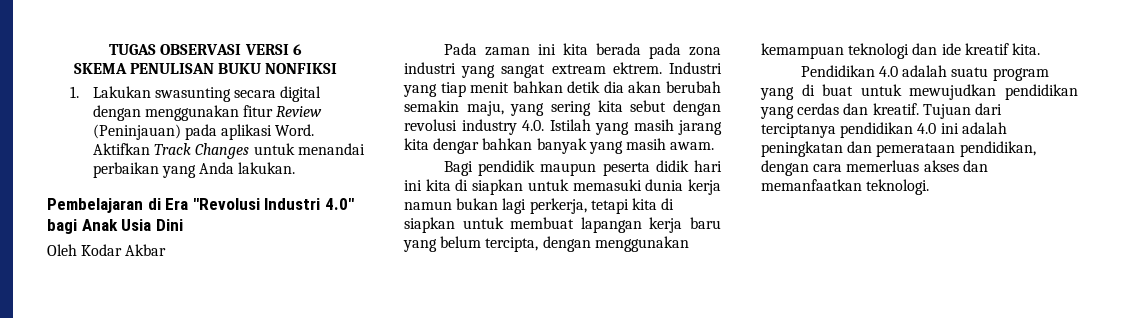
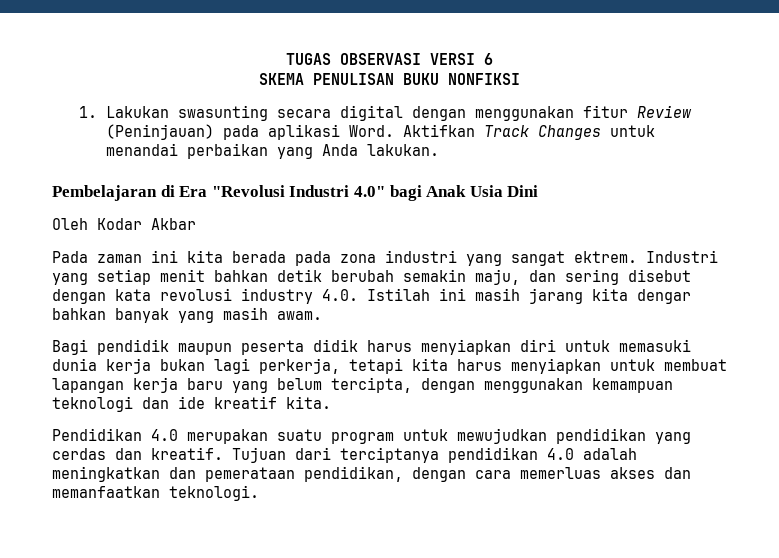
- Pada zaman ini kita berada pada zona industri yang sangat extream ektrem.
+ Pada zaman ini kita berada pada zona industri yang sangat ektrem.
- Industri yang tiap menit bahkan detik dia akan berubah semakin maju, yang sering kita sebut dengan revolusi industry 4.0. Istilah yang masih jarang kita dengar bahkan banyak yang masih awam.
+ Industri yang setiap menit bahkan detik berubah semakin maju, dan sering disebut dengan kata revolusi industry 4.0. Istilah ini masih jarang kita dengar bahkan banyak yang masih awam.
- Bagi pendidik maupun peserta didik hari ini kita di siapkan untuk memasuki dunia kerja namun bukan lagi perkerja, tetapi kita di siapkan untuk membuat lapangan kerja baru yang belum tercipta, dengan menggunakan kemampuan teknologi dan ide kreatif kita.
+ Bagi pendidik maupun peserta didik harus menyiapkan diri untuk memasuki dunia kerja bukan lagi perkerja, tetapi kita harus menyiapkan untuk membuat lapangan kerja baru yang belum tercipta, dengan menggunakan kemampuan teknologi dan ide kreatif kita.
- Pendidikan 4.0 adalah suatu program yang di buat untuk mewujudkan pendidikan yang cerdas dan kreatif.
+ Pendidikan 4.0 merupakan suatu program untuk mewujudkan pendidikan yang cerdas dan kreatif.
- Tujuan dari terciptanya pendidikan 4.0 ini adalah peningkatan dan pemerataan pendidikan, dengan cara memerluas akses dan memanfaatkan teknologi.
+ Tujuan dari terciptanya pendidikan 4.0 adalah meningkatkan dan pemerataan pendidikan, dengan cara memerluas akses dan memanfaatkan teknologi.

